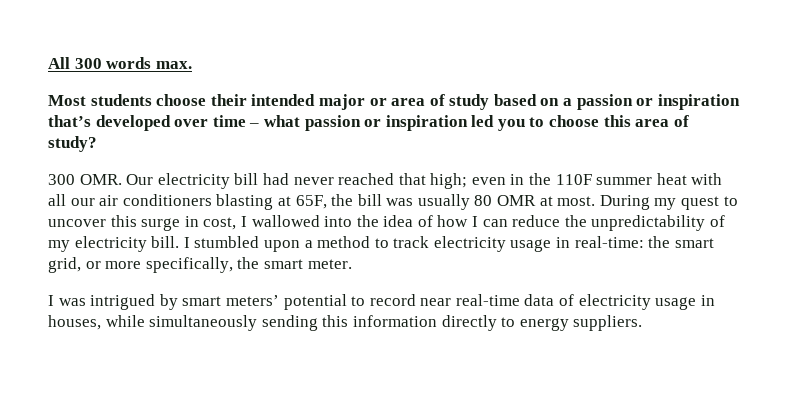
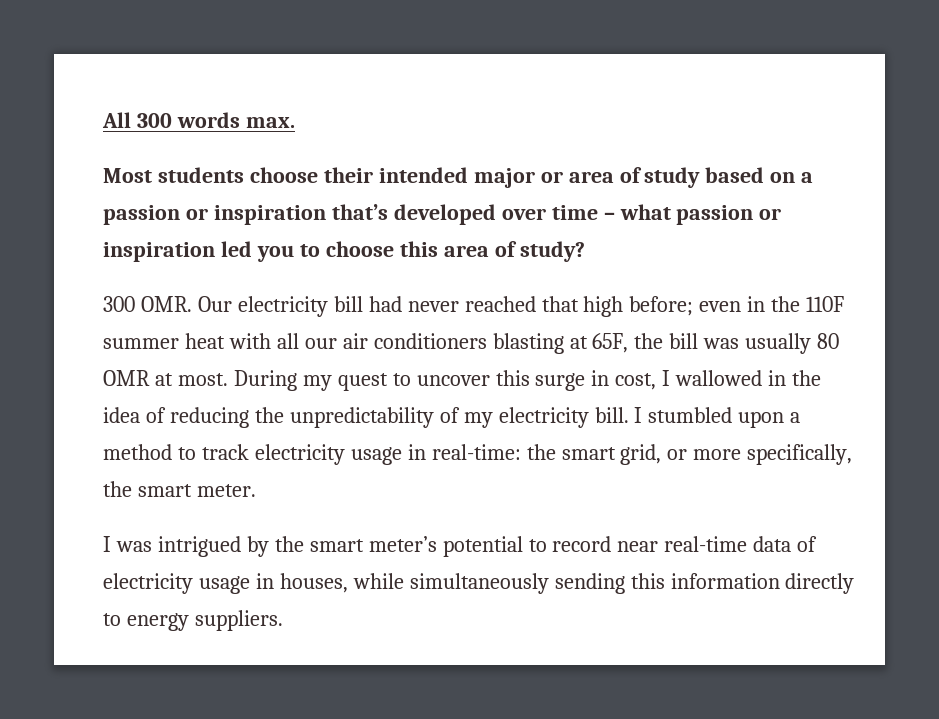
- 300 OMR. Our electricity bill had never reached that high; even in the 110F summer heat with all our air conditioners blasting at 65F, the bill was usually 80 OMR at most.
+ 300 OMR. Our electricity bill had never reached that high before; even in the 110F summer heat with all our air conditioners blasting at 65F, the bill was usually 80 OMR at most.
- During my quest to uncover this surge in cost, I wallowed into the idea of how I can reduce the unpredictability of my electricity bill.
+ During my quest to uncover this surge in cost, I wallowed in the idea of reducing the unpredictability of my electricity bill.
- I was intrigued by smart meters’ potential to record near real-time data of electricity usage in houses, while simultaneously sending this information directly to energy suppliers.
+ I was intrigued by the smart meter’s potential to record near real-time data of electricity usage in houses, while simultaneously sending this information directly to energy suppliers.

